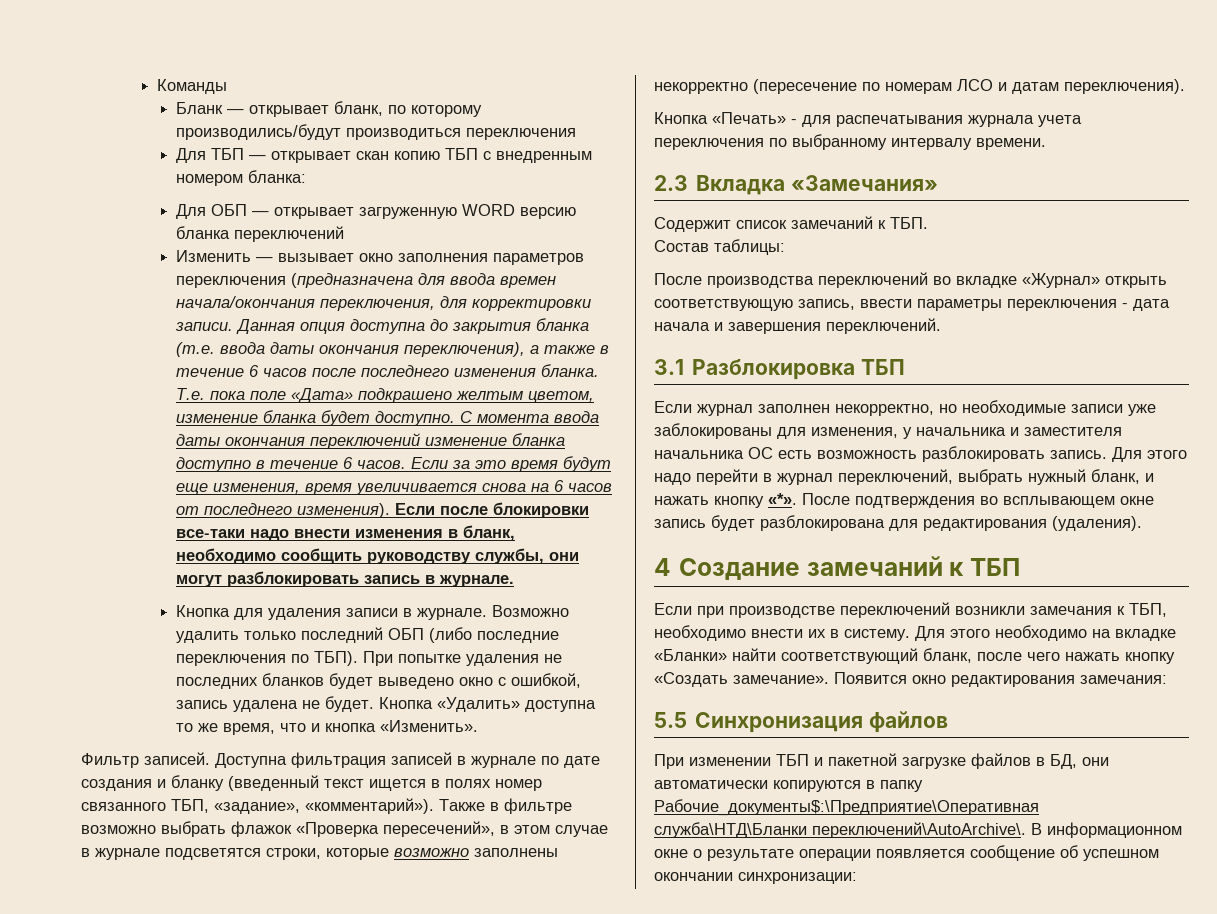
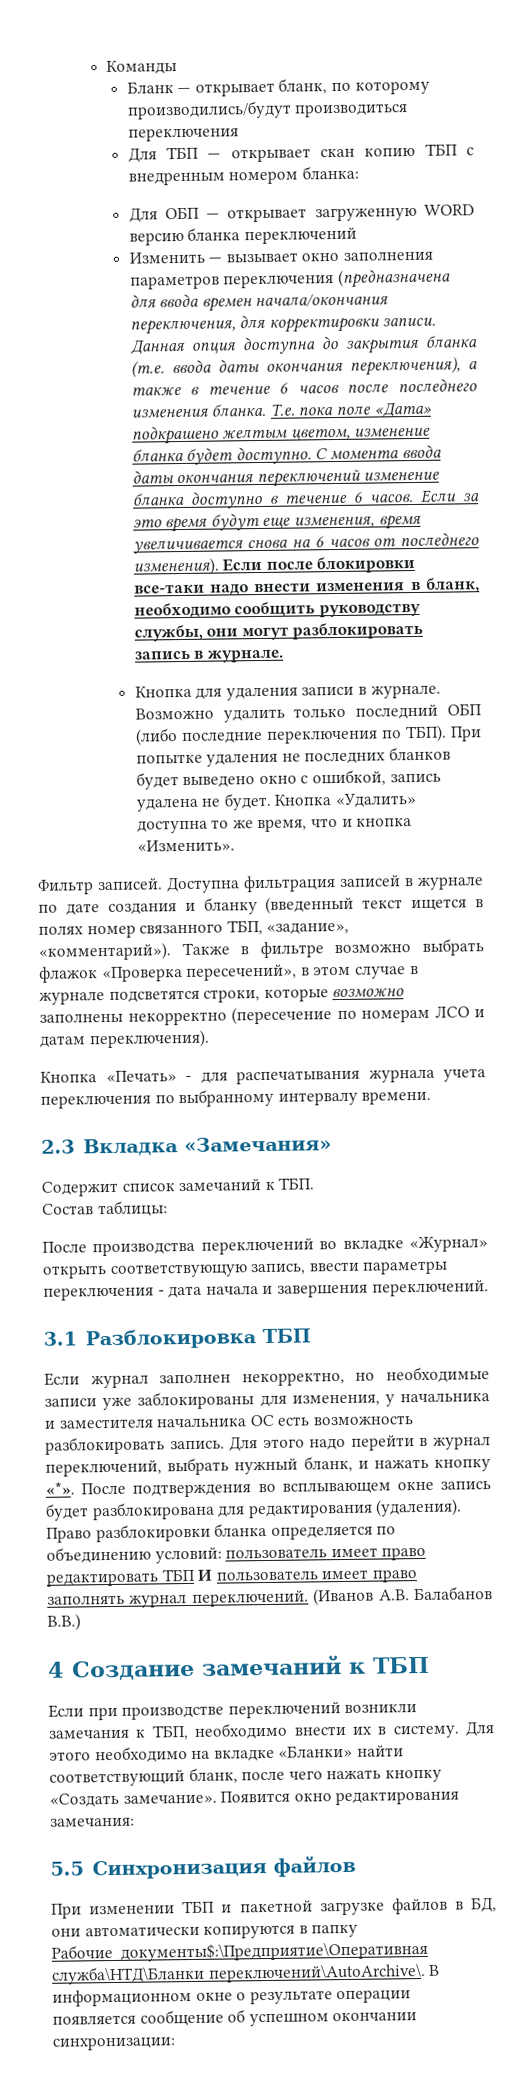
+ Право разблокировки бланка определяется по объединению условий: пользователь имеет право редактировать ТБП И пользователь имеет право заполнять журнал переключений. (Иванов А.В. Балабанов В.В.)

